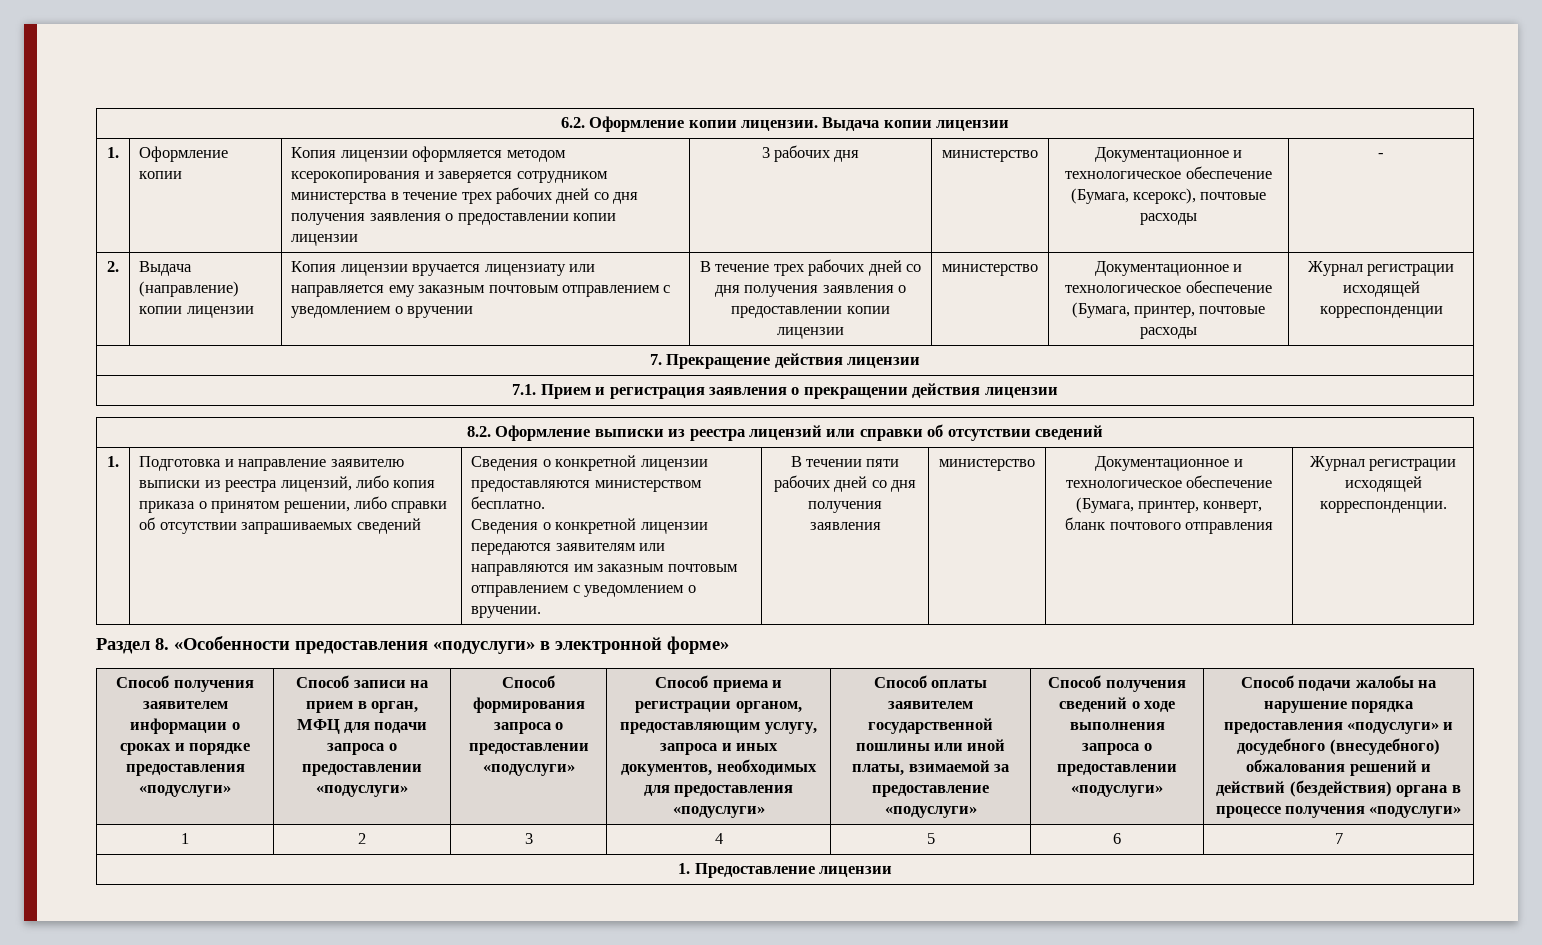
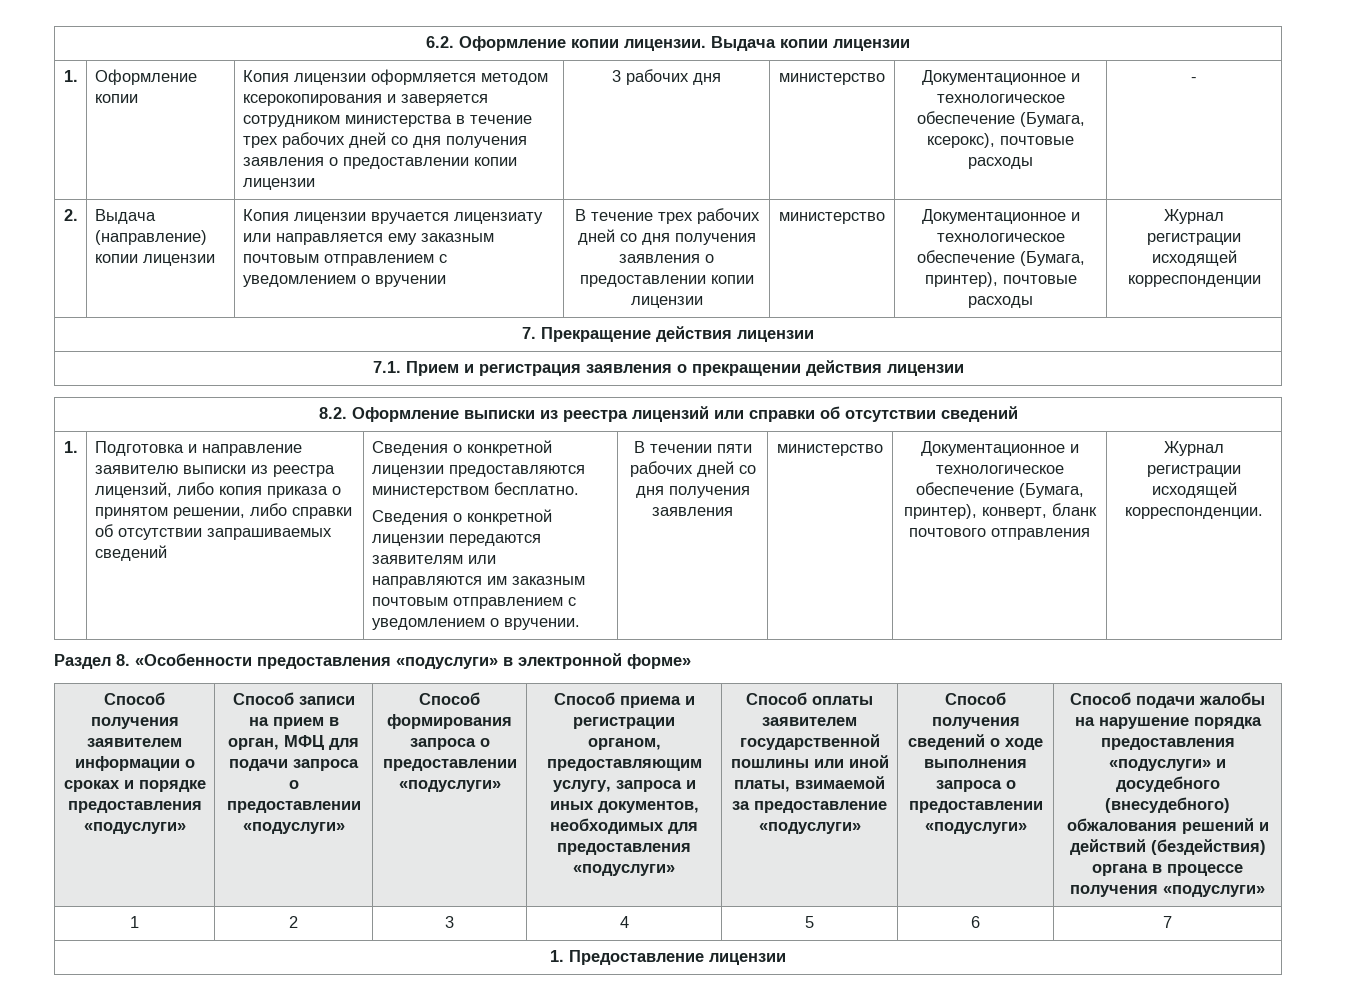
- Документационное и технологическое обеспечение (Бумага, принтер, почтовые расходы
+ Документационное и технологическое обеспечение (Бумага, принтер), почтовые расходы
- Документационное и технологическое обеспечение (Бумага, принтер, конверт, бланк почтового отправления
+ Документационное и технологическое обеспечение (Бумага, принтер), конверт, бланк почтового отправления

